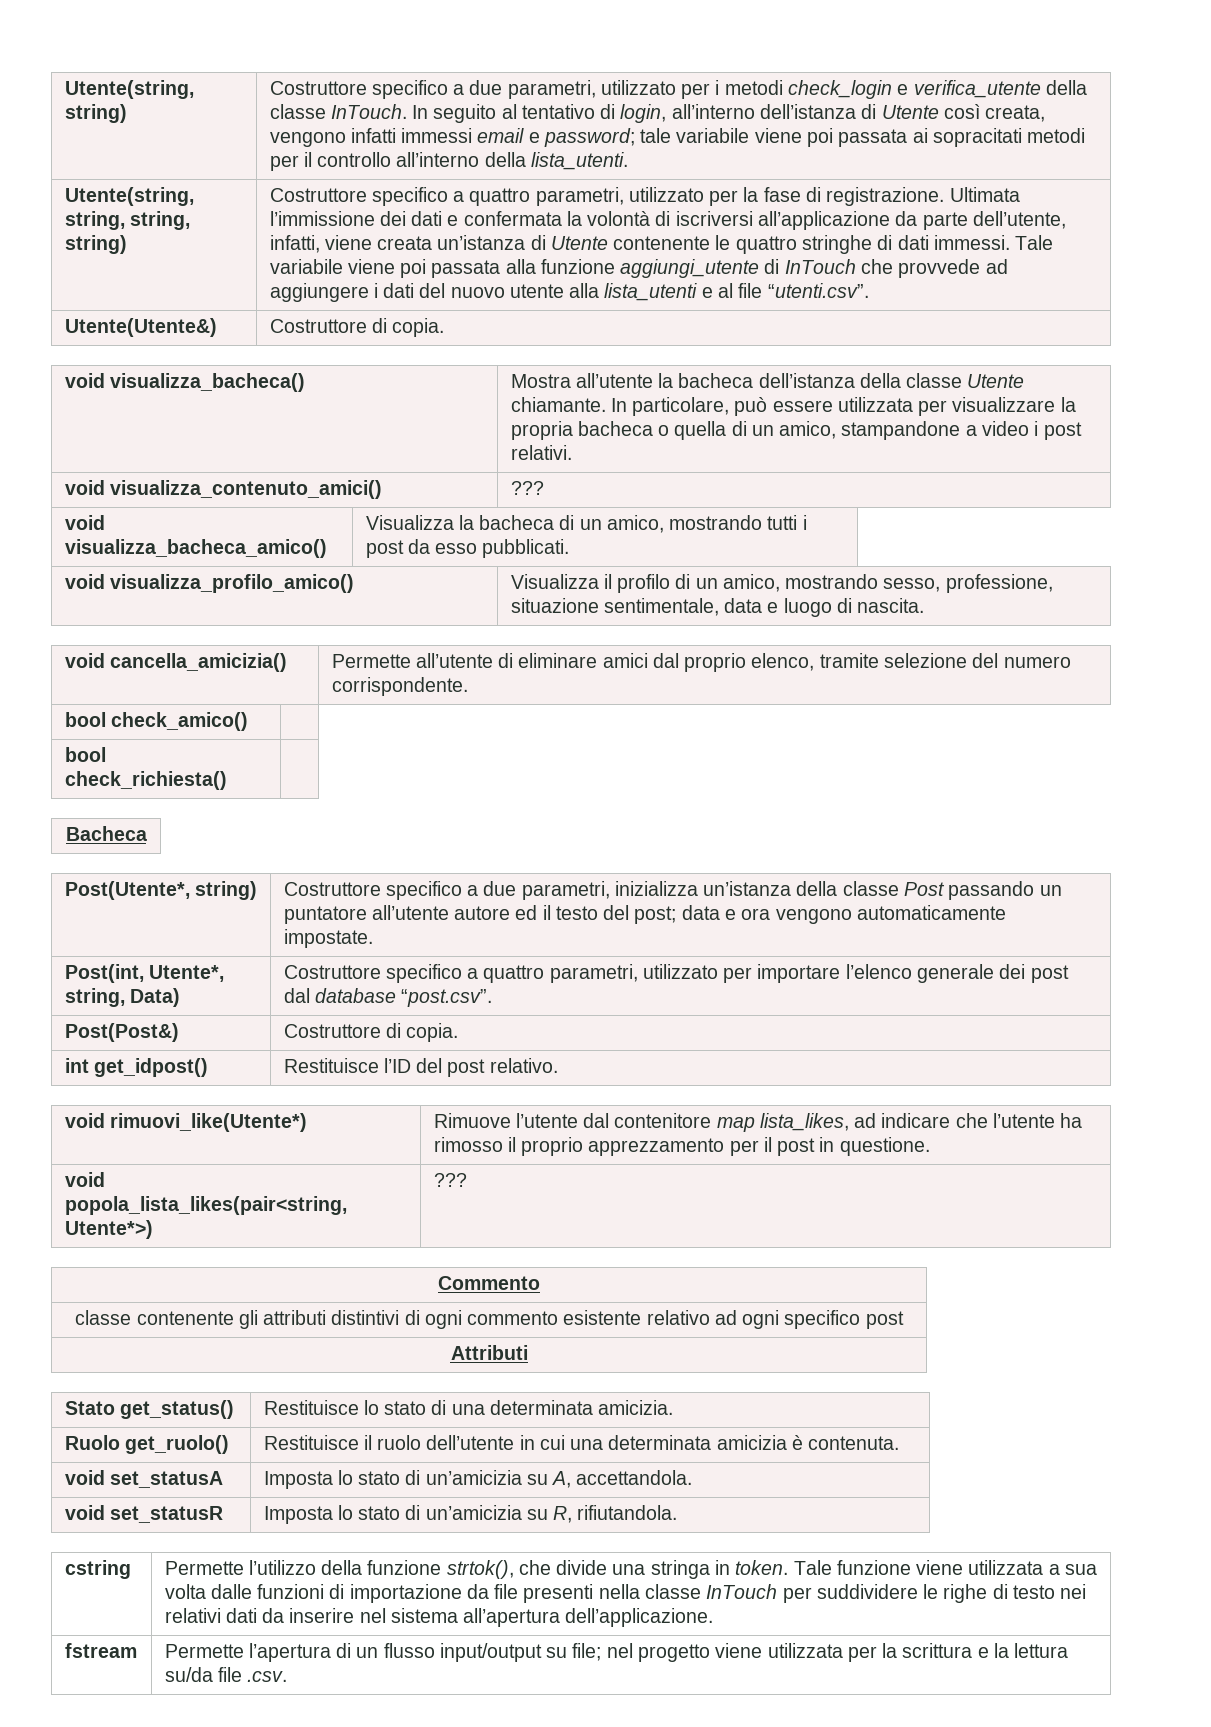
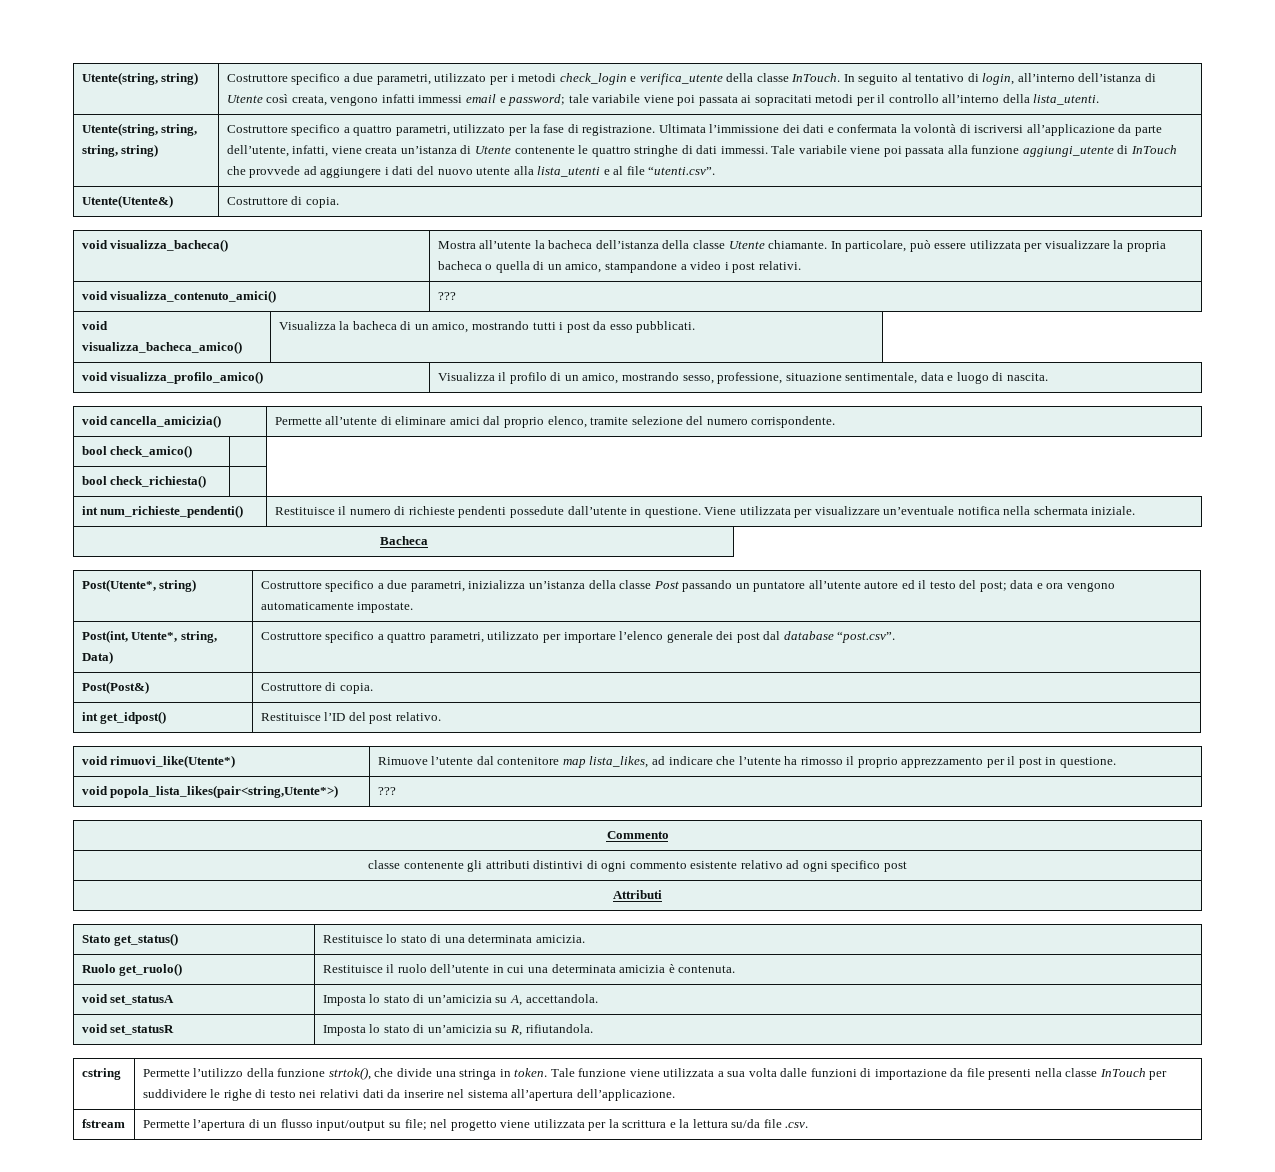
+ int num_richieste_pendenti() | Restituisce il numero di richieste pendenti possedute dall’utente in questione. Viene utilizzata per visualizzare un’eventuale notifica nella schermata iniziale.

